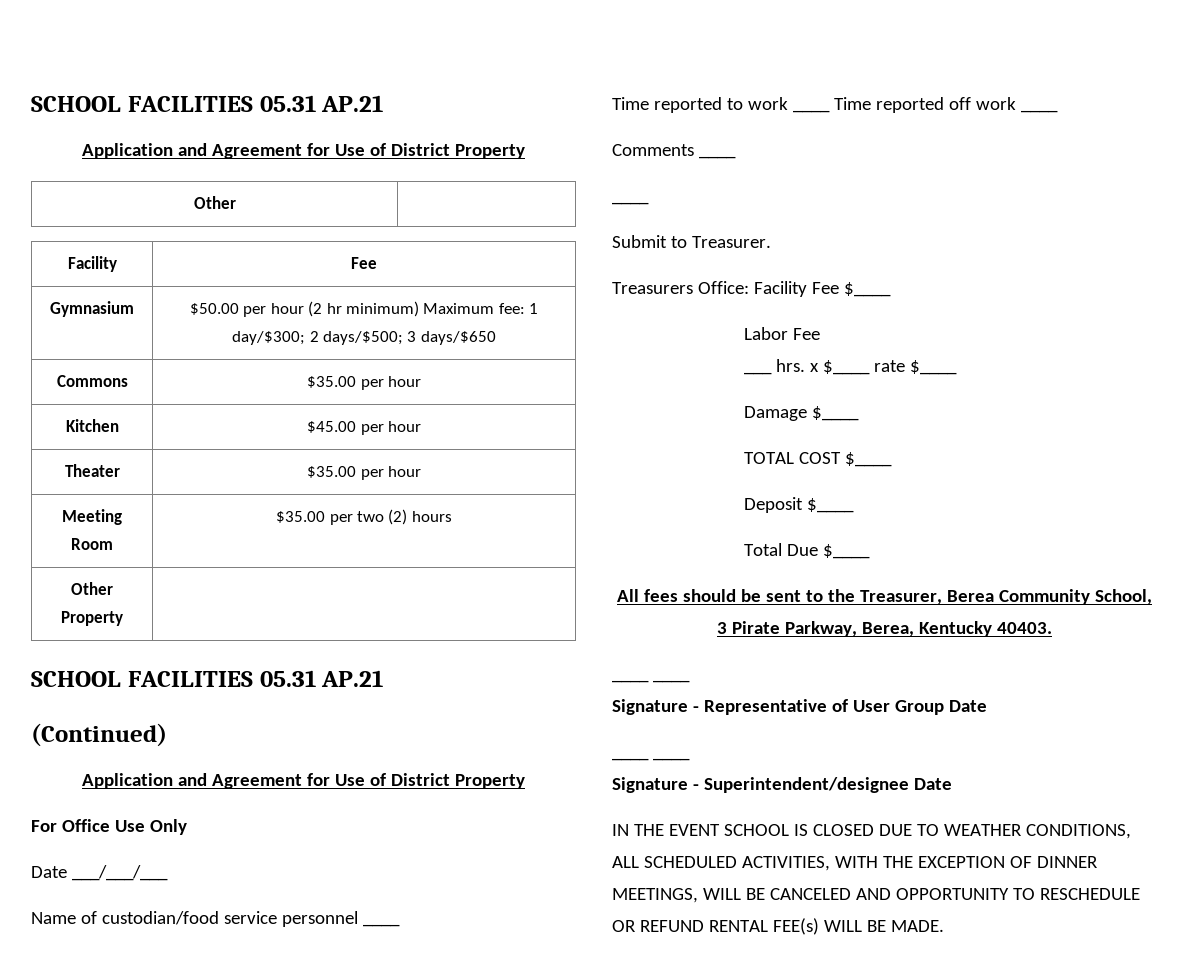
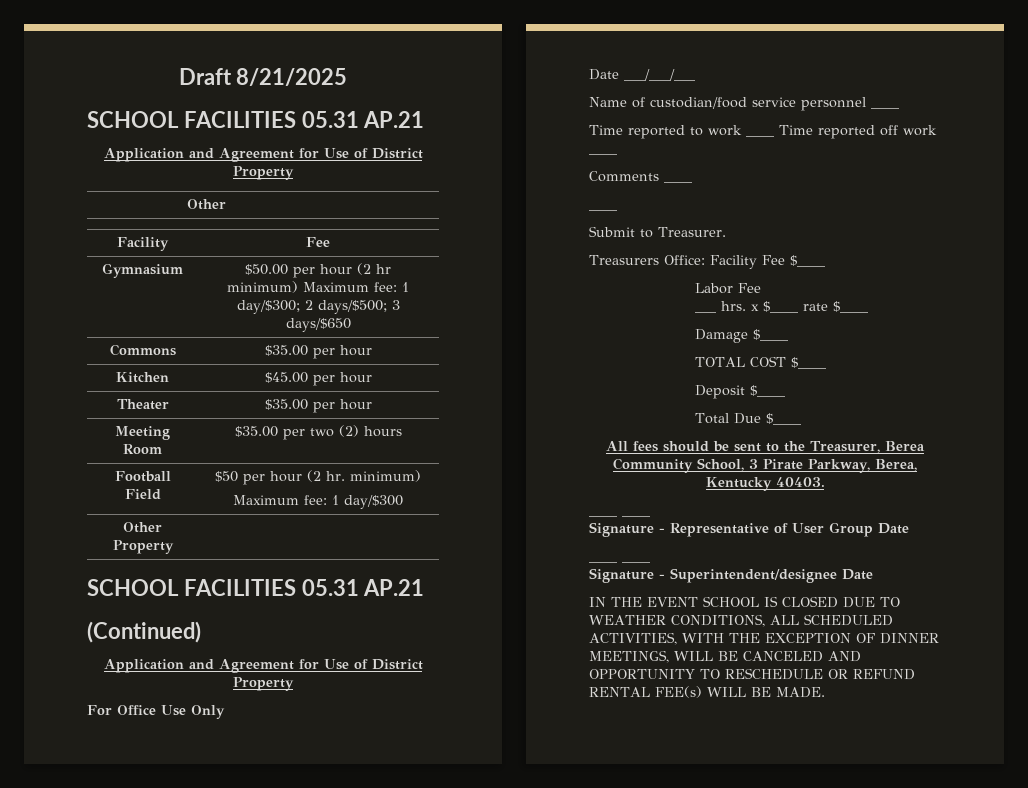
+ Draft 8/21/2025
+ Football Field | $50 per hour (2 hr. minimum)
+ Maximum fee: 1 day/$300

